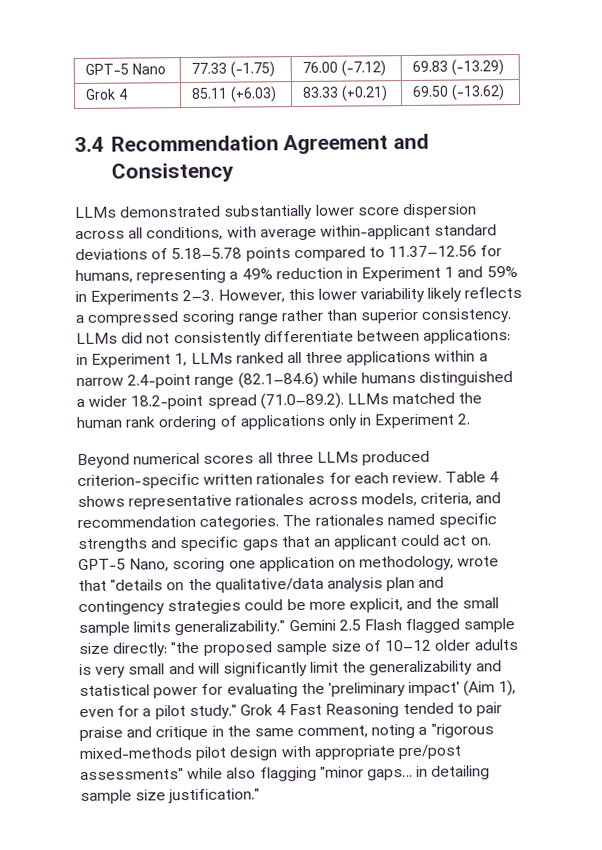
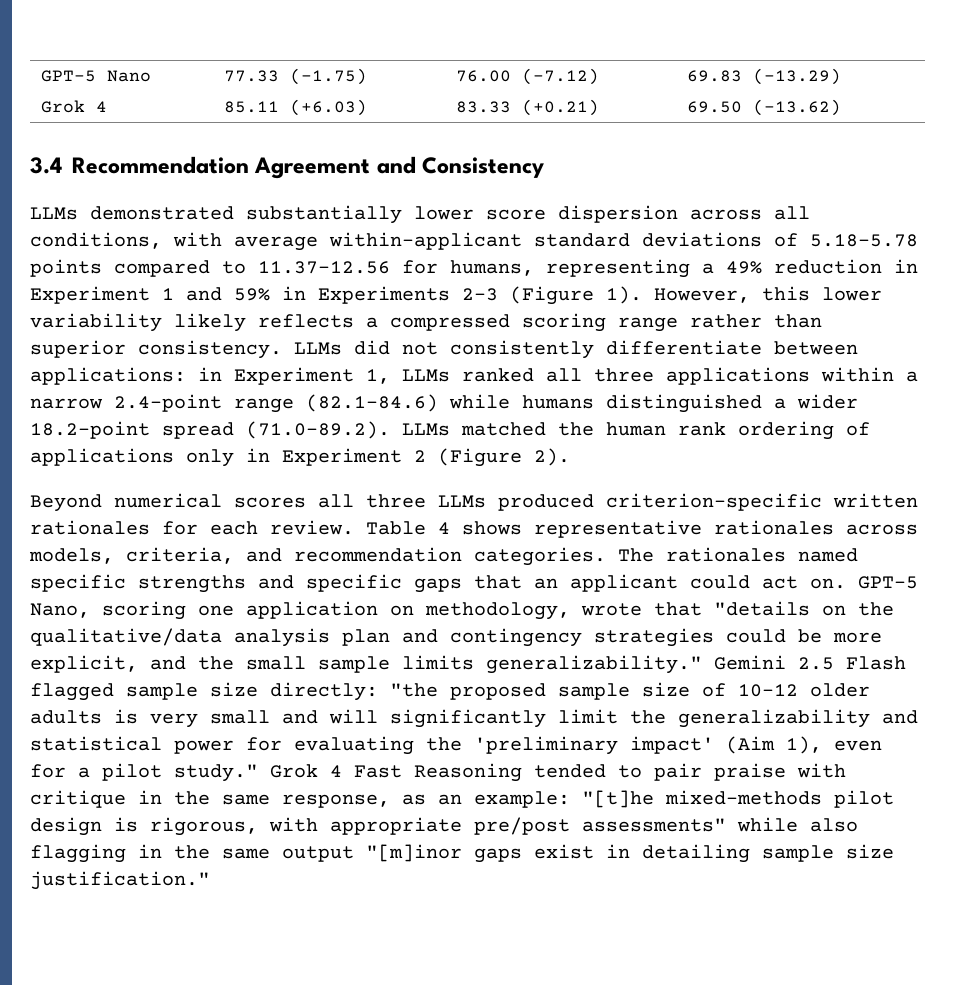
- LLMs demonstrated substantially lower score dispersion across all conditions, with average within-applicant standard deviations of 5.18–5.78 points compared to 11.37–12.56 for humans, representing a 49% reduction in Experiment 1 and 59% in Experiments 2–3.
+ LLMs demonstrated substantially lower score dispersion across all conditions, with average within-applicant standard deviations of 5.18–5.78 points compared to 11.37–12.56 for humans, representing a 49% reduction in Experiment 1 and 59% in Experiments 2–3 (Figure 1).
- LLMs did not consistently differentiate between applications: in Experiment 1, LLMs ranked all three applications within a narrow 2.4-point range (82.1–84.6) while humans distinguished a wider 18.2-point spread (71.0–89.2). LLMs matched the human rank ordering of applications only in Experiment 2.
+ LLMs did not consistently differentiate between applications: in Experiment 1, LLMs ranked all three applications within a narrow 2.4-point range (82.1–84.6) while humans distinguished a wider 18.2-point spread (71.0–89.2). LLMs matched the human rank ordering of applications only in Experiment 2 (Figure 2).
- Grok 4 Fast Reasoning tended to pair praise and critique in the same comment, noting a "rigorous mixed-methods pilot design with appropriate pre/post assessments" while also flagging "minor gaps… in detailing sample size justification."
+ Grok 4 Fast Reasoning tended to pair praise with critique in the same response, as an example: "[t]he mixed-methods pilot design is rigorous, with appropriate pre/post assessments" while also flagging in the same output "[m]inor gaps exist in detailing sample size justification."

